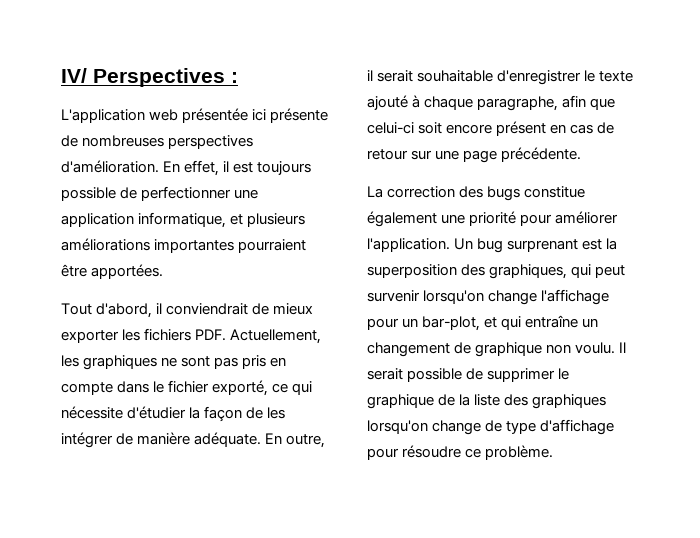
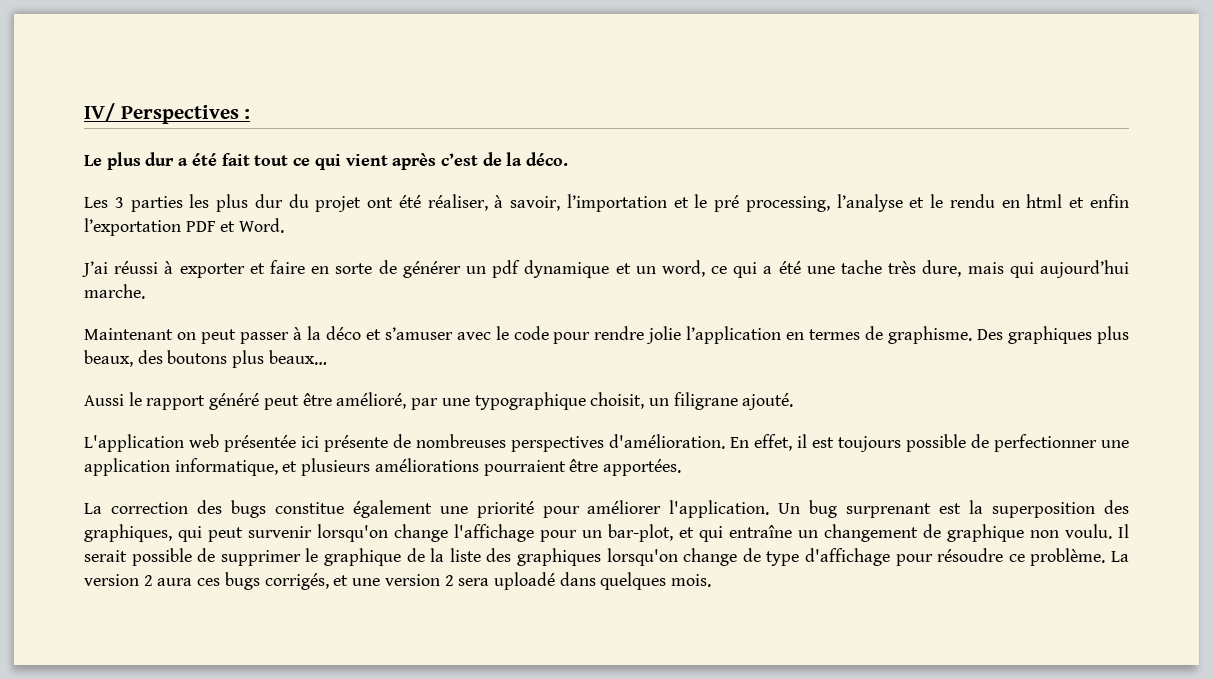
+ Le plus dur a été fait tout ce qui vient après c’est de la déco.
+ Les 3 parties les plus dur du projet ont été réaliser, à savoir, l’importation et le pré processing, l’analyse et le rendu en html et enfin l’exportation PDF et Word.
+ J’ai réussi à exporter et faire en sorte de générer un pdf dynamique et un word, ce qui a été une tache très dure, mais qui aujourd’hui marche.
+ Maintenant on peut passer à la déco et s’amuser avec le code pour rendre jolie l’application en termes de graphisme. Des graphiques plus beaux, des boutons plus beaux…
+ Aussi le rapport généré peut être amélioré, par une typographique choisit, un filigrane ajouté.
- En effet, il est toujours possible de perfectionner une application informatique, et plusieurs améliorations importantes pourraient être apportées.
+ En effet, il est toujours possible de perfectionner une application informatique, et plusieurs améliorations pourraient être apportées.
- Tout d'abord, il conviendrait de mieux exporter les fichiers PDF. Actuellement, les graphiques ne sont pas pris en compte dans le fichier exporté, ce qui nécessite d'étudier la façon de les intégrer de manière adéquate. En outre, il serait souhaitable d'enregistrer le texte ajouté à chaque paragraphe, afin que celui-ci soit encore présent en cas de retour sur une page précédente.
+ La version 2 aura ces bugs corrigés, et une version 2 sera uploadé dans quelques mois.

